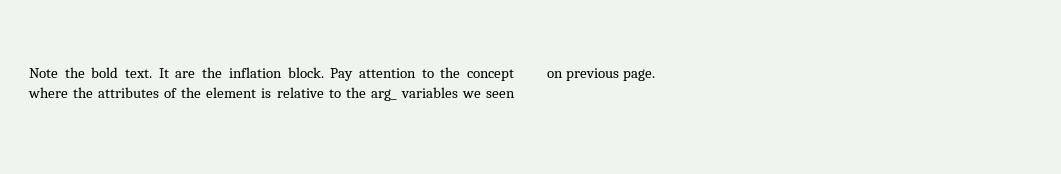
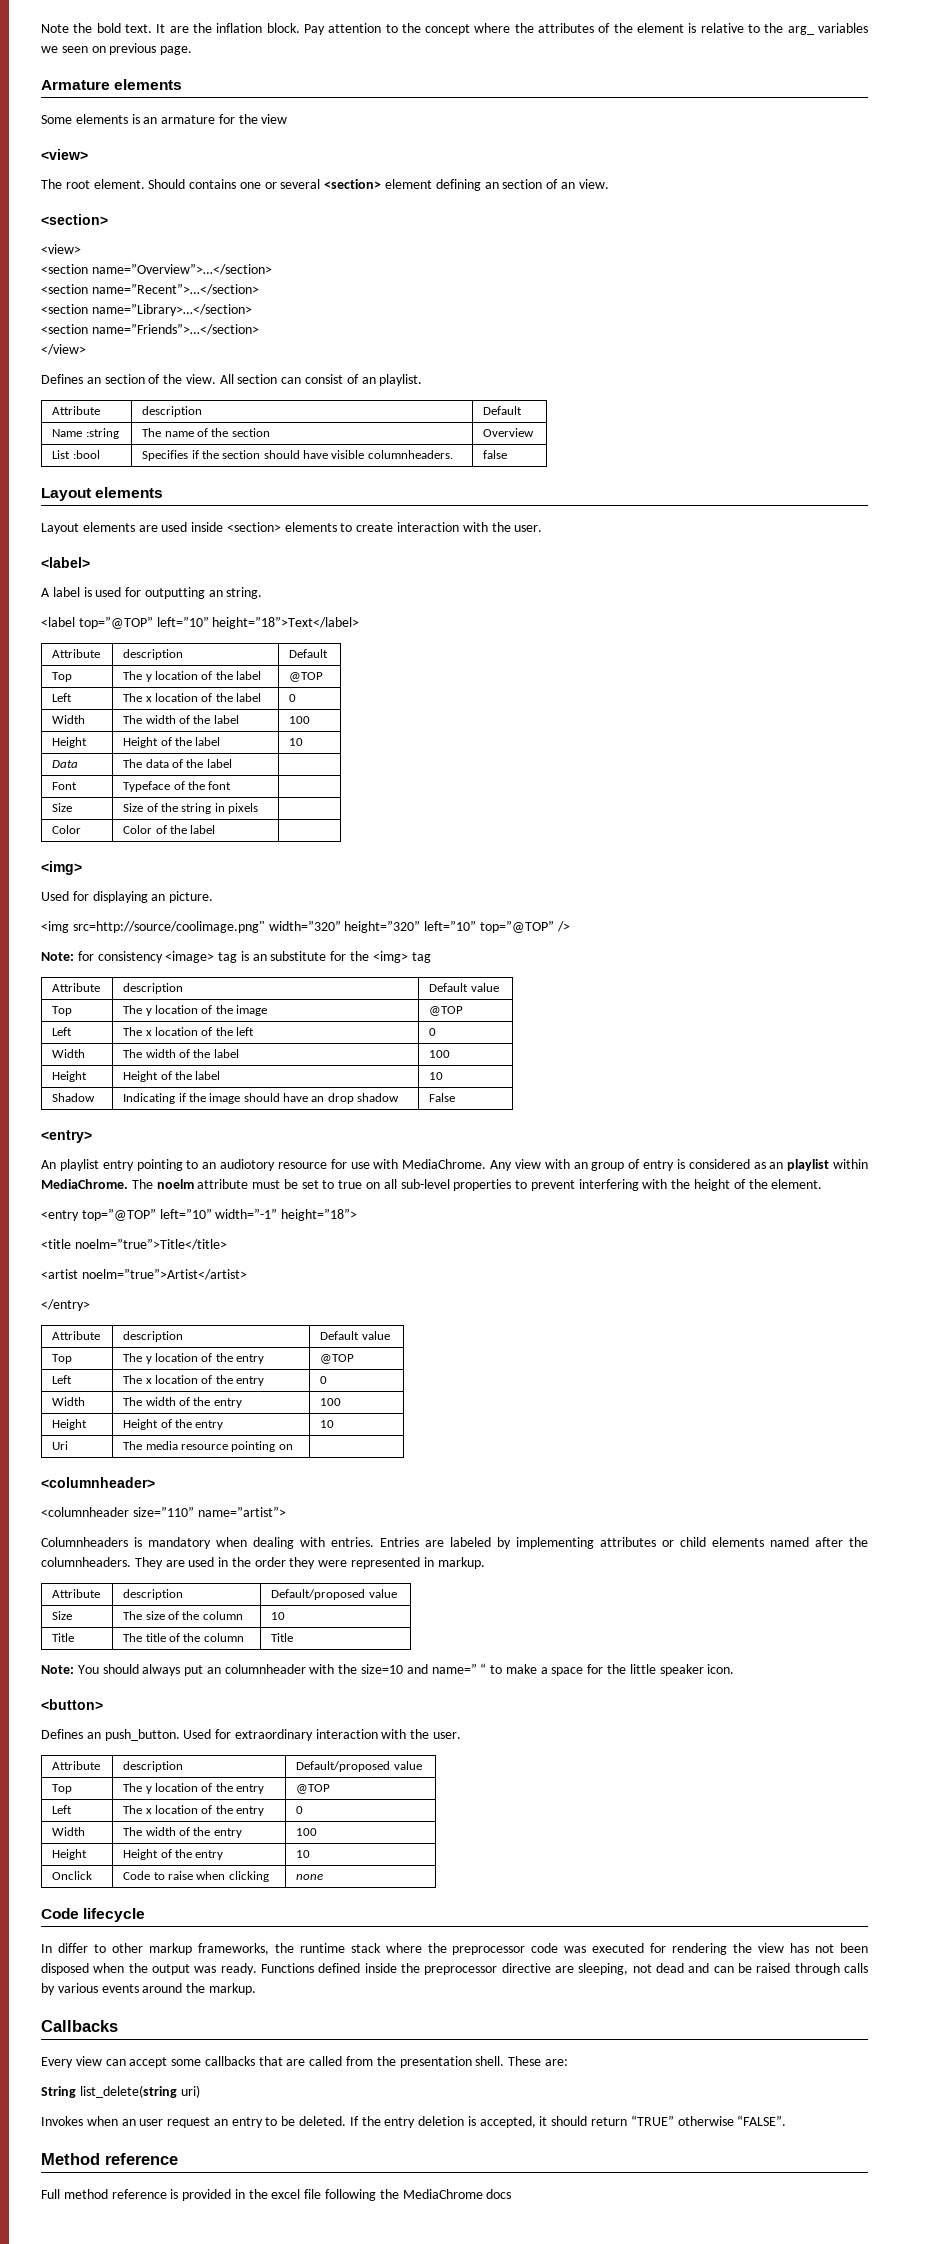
+ Armature elements
+ Some elements is an armature for the view
+ <view>
+ The root element. Should contains one or several <section> element defining an section of an view.
+ <section>
+ <view>
+ <section name=”Overview”>…</section>
+ <section name=”Recent”>…</section>
+ <section name=”Library>…</section>
+ <section name=”Friends”>…</section>
+ </view>
+ Defines an section of the view. All section can consist of an playlist.
+ Attribute | description | Default
+ Name :string | The name of the section | Overview
+ List :bool | Specifies if the section should have visible columnheaders. | false
+ Layout elements
+ Layout elements are used inside <section> elements to create interaction with the user.
+ <label>
+ A label is used for outputting an string.
+ <label top=”@TOP” left=”10” height=”18”>Text</label>
+ Attribute | description | Default
+ Top | The y location of the label | @TOP
+ Left | The x location of the label | 0
+ Width | The width of the label | 100
+ Height | Height of the label | 10
+ Data | The data of the label |
+ Font | Typeface of the font |
+ Size | Size of the string in pixels |
+ Color | Color of the label |
+ <img>
+ Used for displaying an picture.
+ <img src=http://source/coolimage.png" width=”320” height=”320” left=”10” top=”@TOP” />
+ Note: for consistency <image> tag is an substitute for the <img> tag
+ Attribute | description | Default value
+ Top | The y location of the image | @TOP
+ Left | The x location of the left | 0
+ Width | The width of the label | 100
+ Height | Height of the label | 10
+ Shadow | Indicating if the image should have an drop shadow | False
+ <entry>
+ An playlist entry pointing to an audiotory resource for use with MediaChrome. Any view with an group of entry is considered as an playlist within MediaChrome. The noelm attribute must be set to true on all sub-level properties to prevent interfering with the height of the element.
+ <entry top=”@TOP” left=”10” width=”-1” height=”18”>
+ <title noelm=”true”>Title</title>
+ <artist noelm=”true”>Artist</artist>
+ </entry>
+ Attribute | description | Default value
+ Top | The y location of the entry | @TOP
+ Left | The x location of the entry | 0
+ Width | The width of the entry | 100
+ Height | Height of the entry | 10
+ Uri | The media resource pointing on |
+ <columnheader>
+ <columnheader size=”110” name=”artist”>
+ Columnheaders is mandatory when dealing with entries. Entries are labeled by implementing attributes or child elements named after the columnheaders. They are used in the order they were represented in markup.
+ Attribute | description | Default/proposed value
+ Size | The size of the column | 10
+ Title | The title of the column | Title
+ Note: You should always put an columnheader with the size=10 and name=” “ to make a space for the little speaker icon.
+ <button>
+ Defines an push_button. Used for extraordinary interaction with the user.
+ Attribute | description | Default/proposed value
+ Top | The y location of the entry | @TOP
+ Left | The x location of the entry | 0
+ Width | The width of the entry | 100
+ Height | Height of the entry | 10
+ Onclick | Code to raise when clicking | none
+ Code lifecycle
+ In differ to other markup frameworks, the runtime stack where the preprocessor code was executed for rendering the view has not been disposed when the output was ready. Functions defined inside the preprocessor directive are sleeping, not dead and can be raised through calls by various events around the markup.
+ Callbacks
+ Every view can accept some callbacks that are called from the presentation shell. These are:
+ String list_delete(string uri)
+ Invokes when an user request an entry to be deleted. If the entry deletion is accepted, it should return “TRUE” otherwise “FALSE”.
+ Method reference
+ Full method reference is provided in the excel file following the MediaChrome docs

